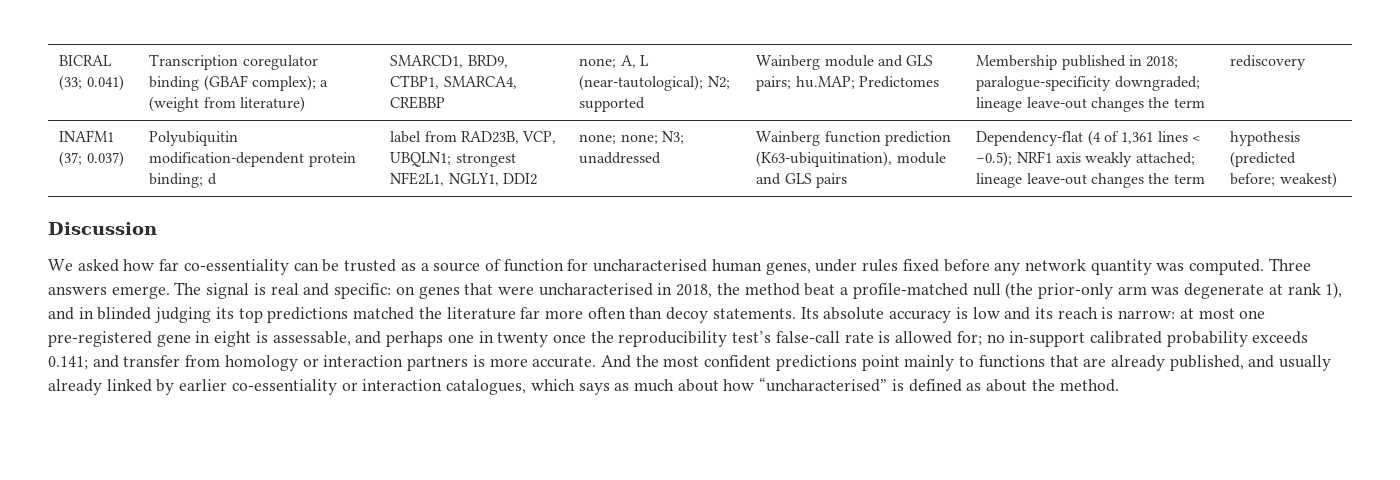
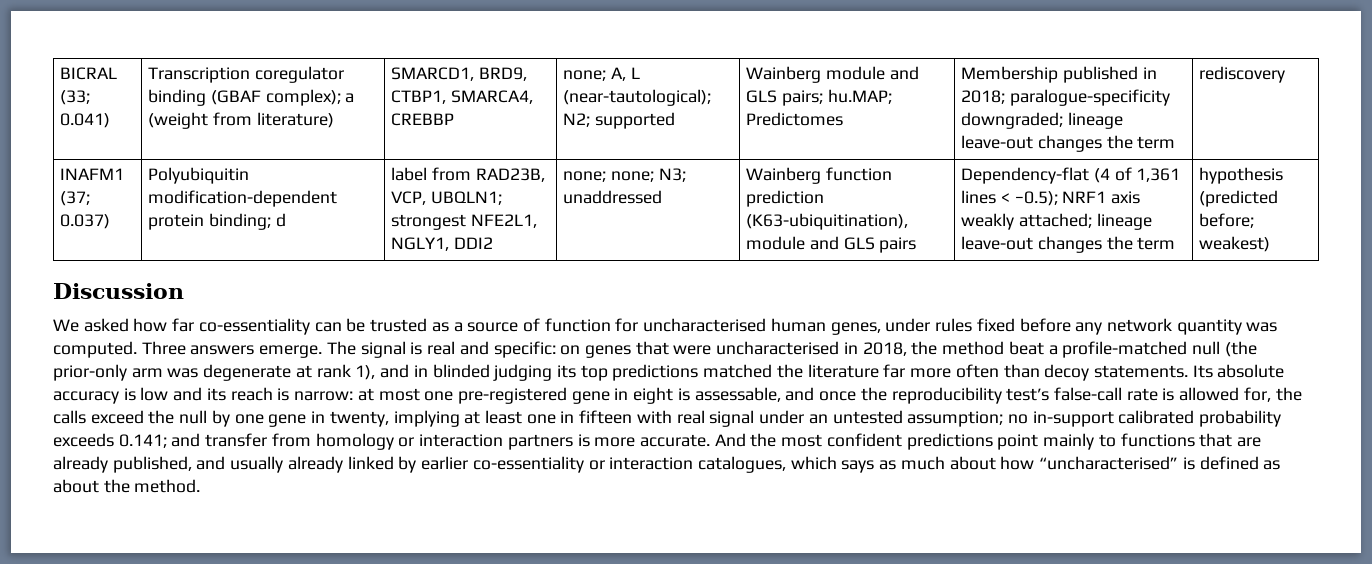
- Its absolute accuracy is low and its reach is narrow: at most one pre-registered gene in eight is assessable, and perhaps one in twenty once the reproducibility test’s false-call rate is allowed for; no in-support calibrated probability exceeds 0.141; and transfer from homology or interaction partners is more accurate.
+ Its absolute accuracy is low and its reach is narrow: at most one pre-registered gene in eight is assessable, and once the reproducibility test’s false-call rate is allowed for, the calls exceed the null by one gene in twenty, implying at least one in fifteen with real signal under an untested assumption; no in-support calibrated probability exceeds 0.141; and transfer from homology or interaction partners is more accurate.

